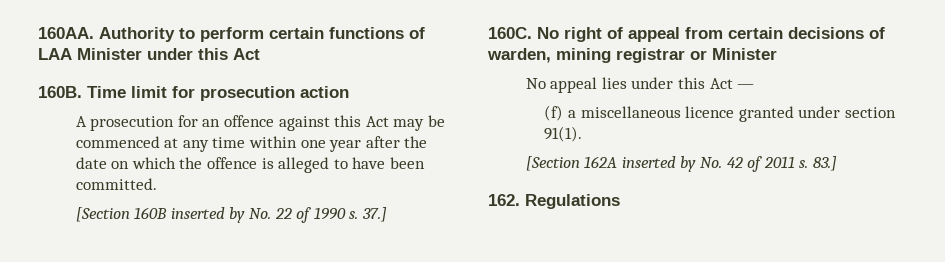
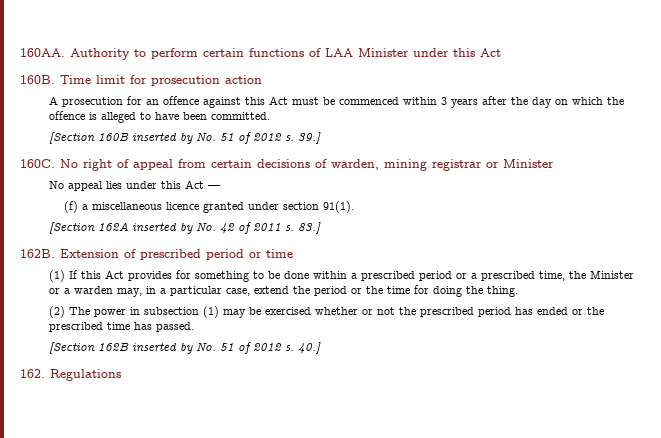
- A prosecution for an offence against this Act may be commenced at any time within one year after the date on which the offence is alleged to have been committed.
+ A prosecution for an offence against this Act must be commenced within 3 years after the day on which the offence is alleged to have been committed.
- [Section 160B inserted by No. 22 of 1990 s. 37.]
+ [Section 160B inserted by No. 51 of 2012 s. 39.]
+ 162B. Extension of prescribed period or time
+ (1) If this Act provides for something to be done within a prescribed period or a prescribed time, the Minister or a warden may, in a particular case, extend the period or the time for doing the thing.
+ (2) The power in subsection (1) may be exercised whether or not the prescribed period has ended or the prescribed time has passed.
+ [Section 162B inserted by No. 51 of 2012 s. 40.]

